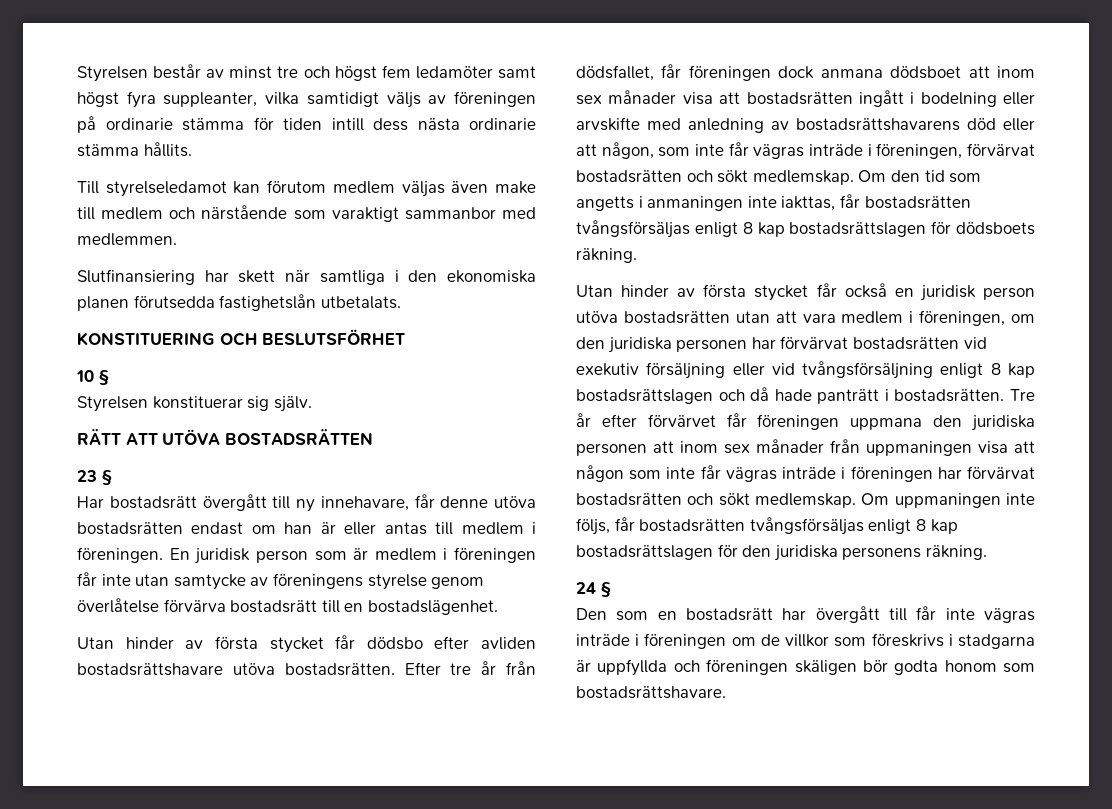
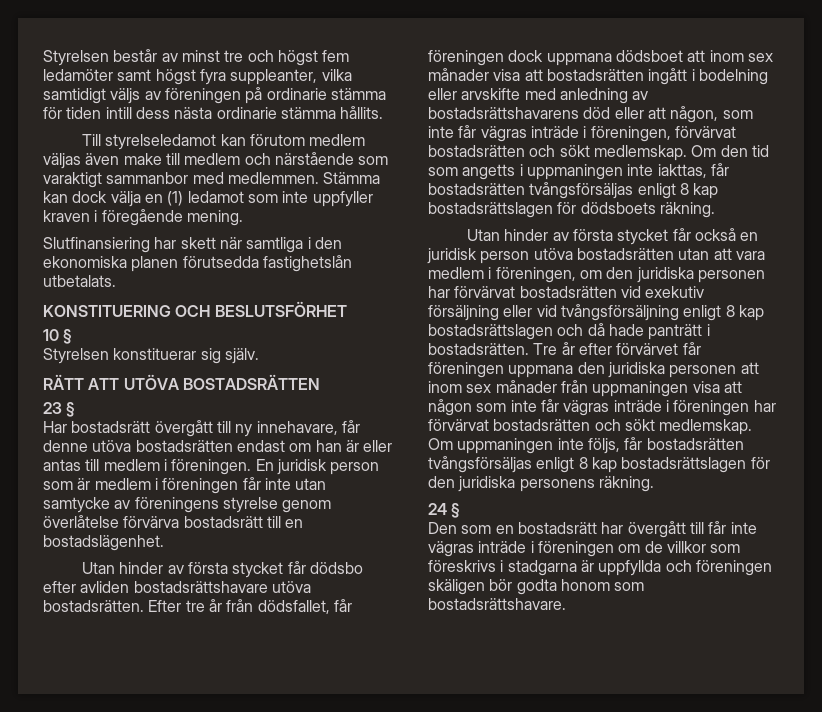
+ Stämma kan dock välja en (1) ledamot som inte uppfyller kraven i föregående mening.
- Efter tre år från dödsfallet, får föreningen dock anmana dödsboet att inom sex månader visa att bostadsrätten ingått i bodelning eller arvskifte med anledning av bostadsrättshavarens död eller att någon, som inte får vägras inträde i föreningen, förvärvat bostadsrätten och sökt medlemskap.
+ Efter tre år från dödsfallet, får föreningen dock uppmana dödsboet att inom sex månader visa att bostadsrätten ingått i bodelning eller arvskifte med anledning av bostadsrättshavarens död eller att någon, som inte får vägras inträde i föreningen, förvärvat bostadsrätten och sökt medlemskap.
- Om den tid som angetts i anmaningen inte iakttas, får bostadsrätten tvångsförsäljas enligt 8 kap bostadsrättslagen för dödsboets räkning.
+ Om den tid som angetts i uppmaningen inte iakttas, får bostadsrätten tvångsförsäljas enligt 8 kap bostadsrättslagen för dödsboets räkning.

